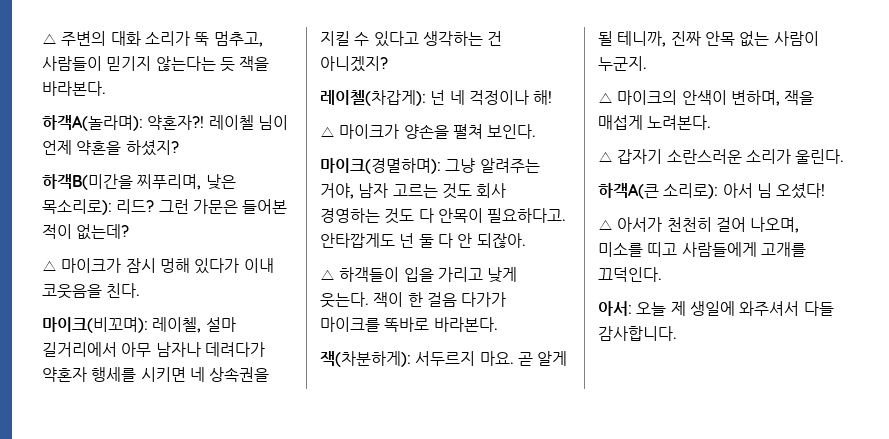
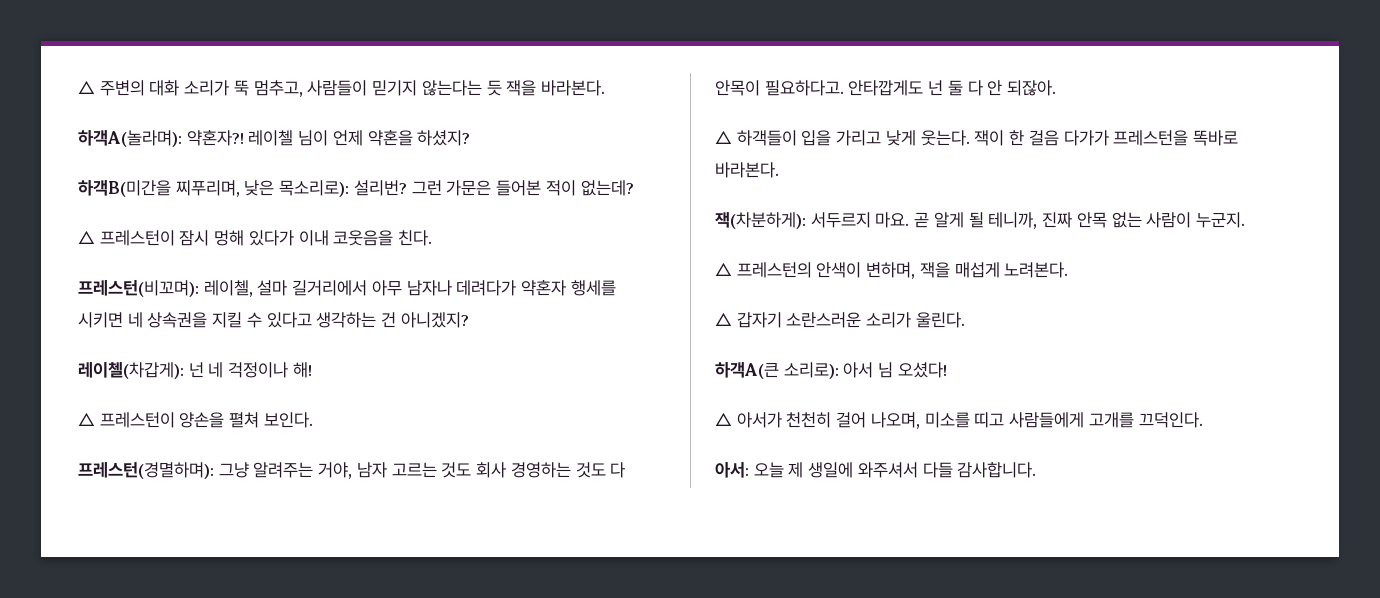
- 하객B(미간을 찌푸리며, 낮은 목소리로): 리드?
+ 하객B(미간을 찌푸리며, 낮은 목소리로): 설리번?
- △ 마이크가 잠시 멍해 있다가 이내 코웃음을 친다.
+ △ 프레스턴이 잠시 멍해 있다가 이내 코웃음을 친다.
- 마이크(비꼬며): 레이첼, 설마 길거리에서 아무 남자나 데려다가 약혼자 행세를 시키면 네 상속권을 지킬 수 있다고 생각하는 건 아니겠지?
+ 프레스턴(비꼬며): 레이첼, 설마 길거리에서 아무 남자나 데려다가 약혼자 행세를 시키면 네 상속권을 지킬 수 있다고 생각하는 건 아니겠지?
- △ 마이크가 양손을 펼쳐 보인다.
+ △ 프레스턴이 양손을 펼쳐 보인다.
- 마이크(경멸하며): 그냥 알려주는 거야, 남자 고르는 것도 회사 경영하는 것도 다 안목이 필요하다고.
+ 프레스턴(경멸하며): 그냥 알려주는 거야, 남자 고르는 것도 회사 경영하는 것도 다 안목이 필요하다고.
- 잭이 한 걸음 다가가 마이크를 똑바로 바라본다.
+ 잭이 한 걸음 다가가 프레스턴을 똑바로 바라본다.
- △ 마이크의 안색이 변하며, 잭을 매섭게 노려본다.
+ △ 프레스턴의 안색이 변하며, 잭을 매섭게 노려본다.

